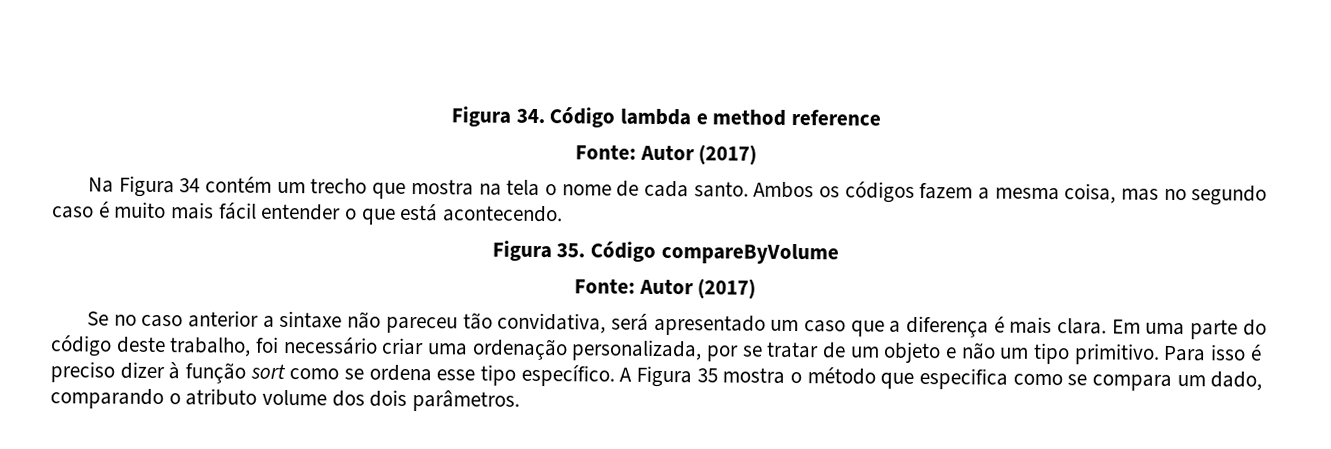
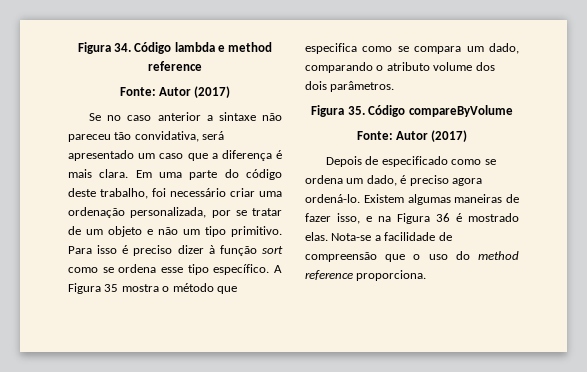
- Na Figura 34 contém um trecho que mostra na tela o nome de cada santo. Ambos os códigos fazem a mesma coisa, mas no segundo caso é muito mais fácil entender o que está acontecendo.
- Figura 35. Código compareByVolume
- Fonte: Autor (2017)
+ Figura 35. Código compareByVolume
+ Fonte: Autor (2017)
+ Depois de especificado como se ordena um dado, é preciso agora ordená-lo. Existem algumas maneiras de fazer isso, e na Figura 36 é mostrado elas. Nota-se a facilidade de compreensão que o uso do method reference proporciona.

